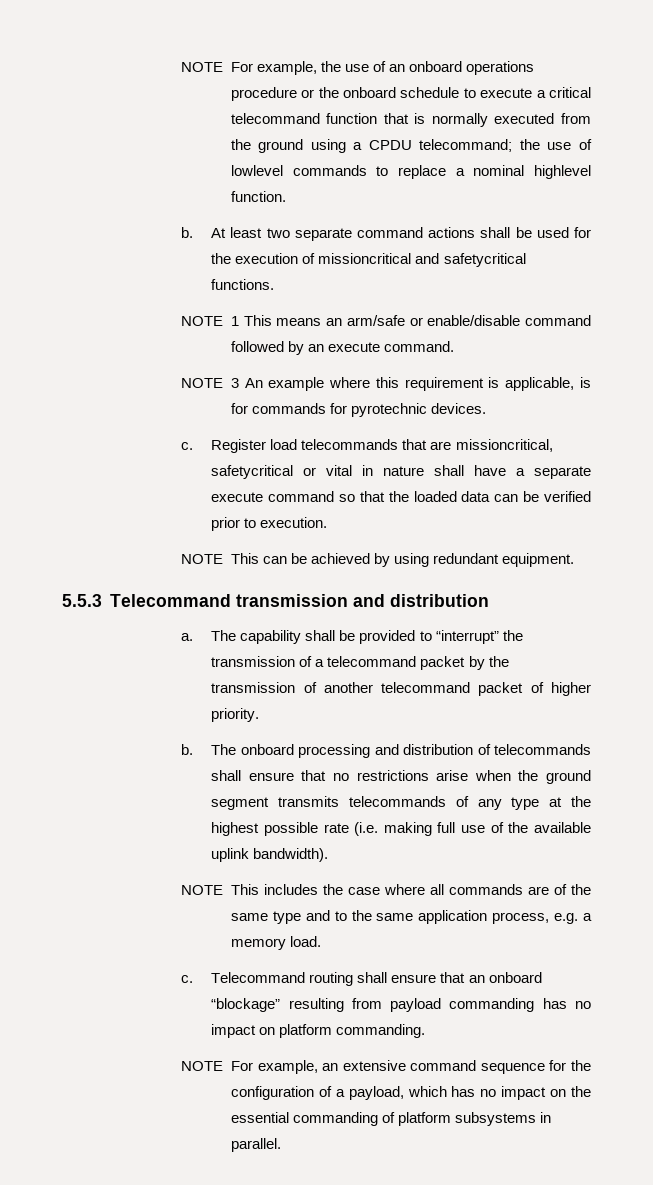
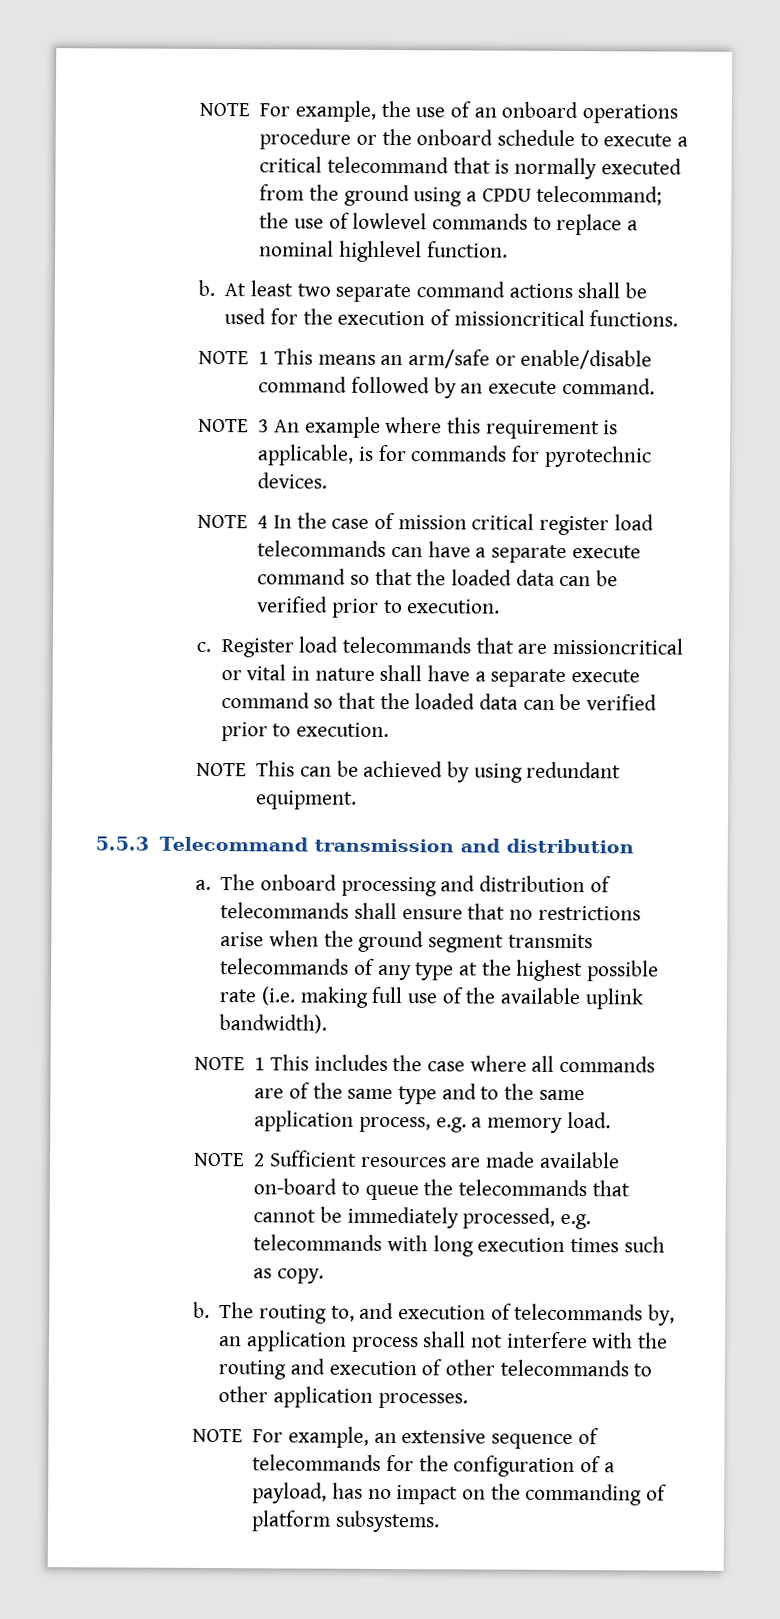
- NOTE For example, the use of an onboard operations procedure or the onboard schedule to execute a critical telecommand function that is normally executed from the ground using a CPDU telecommand; the use of lowlevel commands to replace a nominal highlevel function.
+ NOTE For example, the use of an onboard operations procedure or the onboard schedule to execute a critical telecommand that is normally executed from the ground using a CPDU telecommand; the use of lowlevel commands to replace a nominal highlevel function.
- At least two separate command actions shall be used for the execution of missioncritical and safetycritical functions.
+ At least two separate command actions shall be used for the execution of missioncritical functions.
+ NOTE 4 In the case of mission critical register load telecommands can have a separate execute command so that the loaded data can be verified prior to execution.
- Register load telecommands that are missioncritical, safetycritical or vital in nature shall have a separate execute command so that the loaded data can be verified prior to execution.
+ Register load telecommands that are missioncritical or vital in nature shall have a separate execute command so that the loaded data can be verified prior to execution.
- The capability shall be provided to “interrupt” the transmission of a telecommand packet by the transmission of another telecommand packet of higher priority.
- b. The onboard processing and distribution of telecommands shall ensure that no restrictions arise when the ground segment transmits telecommands of any type at the highest possible rate (i.e. making full use of the available uplink bandwidth).
+ The onboard processing and distribution of telecommands shall ensure that no restrictions arise when the ground segment transmits telecommands of any type at the highest possible rate (i.e. making full use of the available uplink bandwidth).
- NOTE This includes the case where all commands are of the same type and to the same application process, e.g. a memory load.
+ NOTE 1 This includes the case where all commands are of the same type and to the same application process, e.g. a memory load.
- c. Telecommand routing shall ensure that an onboard “blockage” resulting from payload commanding has no impact on platform commanding.
+ NOTE 2 Sufficient resources are made available on-board to queue the telecommands that cannot be immediately processed, e.g. telecommands with long execution times such as copy.
+ b. The routing to, and execution of telecommands by, an application process shall not interfere with the routing and execution of other telecommands to other application processes.
- NOTE For example, an extensive command sequence for the configuration of a payload, which has no impact on the essential commanding of platform subsystems in parallel.
+ NOTE For example, an extensive sequence of telecommands for the configuration of a payload, has no impact on the commanding of platform subsystems.

